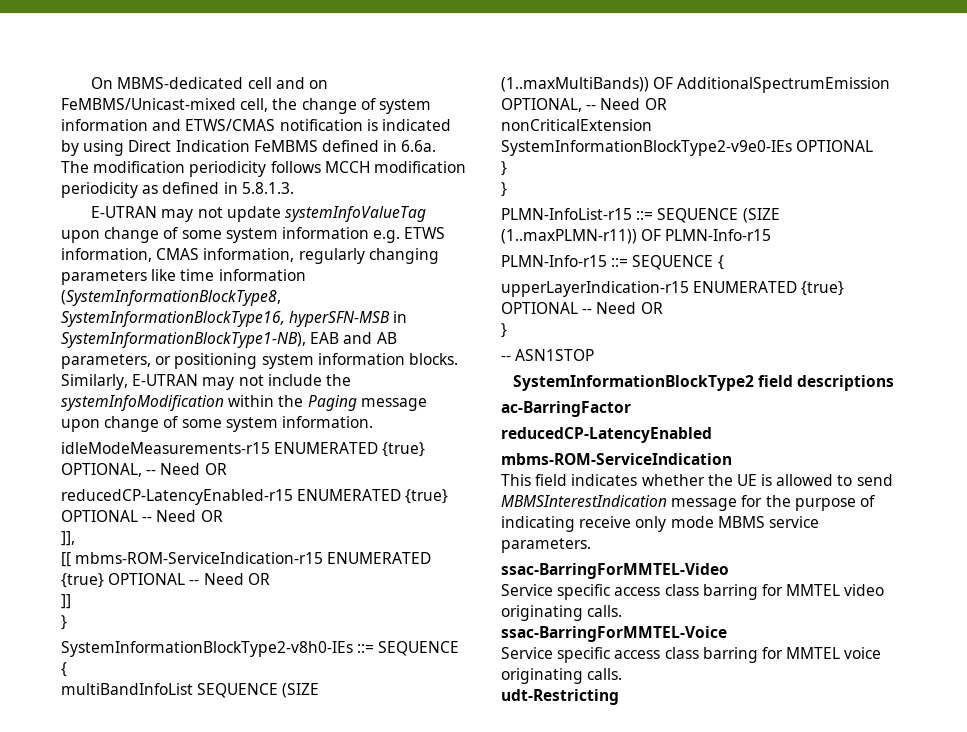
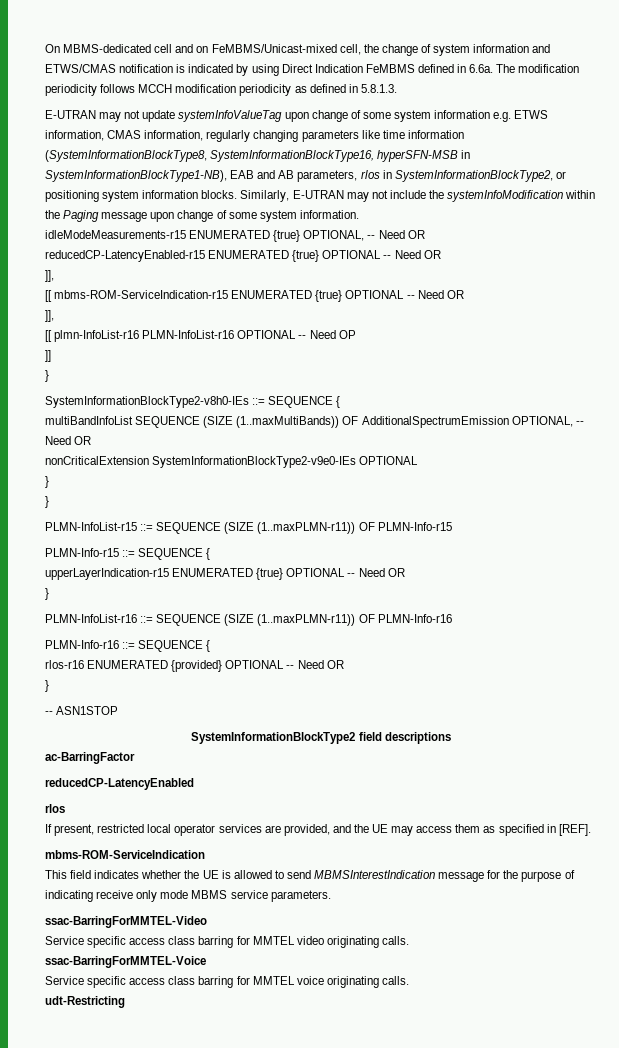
- E-UTRAN may not update systemInfoValueTag upon change of some system information e.g. ETWS information, CMAS information, regularly changing parameters like time information (SystemInformationBlockType8, SystemInformationBlockType16, hyperSFN-MSB in SystemInformationBlockType1-NB), EAB and AB parameters, or positioning system information blocks.
+ E-UTRAN may not update systemInfoValueTag upon change of some system information e.g. ETWS information, CMAS information, regularly changing parameters like time information (SystemInformationBlockType8, SystemInformationBlockType16, hyperSFN-MSB in SystemInformationBlockType1-NB), EAB and AB parameters, rlos in SystemInformationBlockType2, or positioning system information blocks.
  [[ mbms-ROM-ServiceIndication-r15 ENUMERATED {true} OPTIONAL -- Need OR
+ ]],
+ [[ plmn-InfoList-r16 PLMN-InfoList-r16 OPTIONAL -- Need OP
+ PLMN-InfoList-r16 ::= SEQUENCE (SIZE (1..maxPLMN-r11)) OF PLMN-Info-r16
+ PLMN-Info-r16 ::= SEQUENCE {
+ rlos-r16 ENUMERATED {provided} OPTIONAL -- Need OR
+ }
  reducedCP-LatencyEnabled
+ rlos
+ If present, restricted local operator services are provided, and the UE may access them as specified in [REF].

